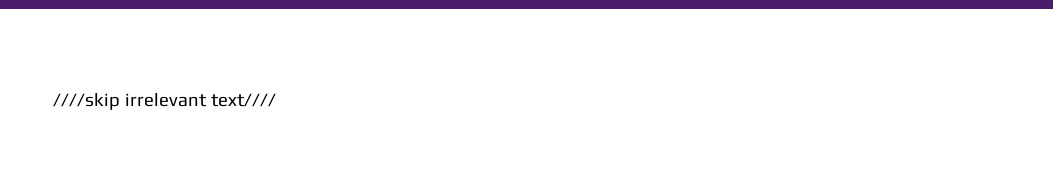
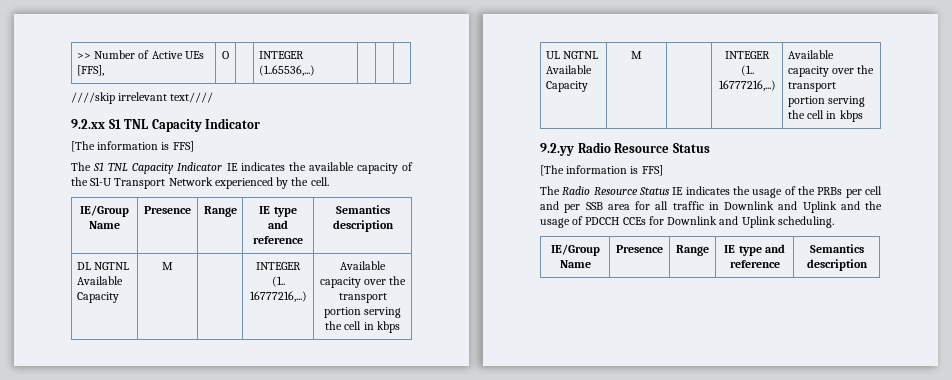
+ >> Number of Active UEs [FFS], | O | | INTEGER (1..65536,...) | | |
  ////skip irrelevant text////
+ 9.2.xx S1 TNL Capacity Indicator
+ [The information is FFS]
+ The S1 TNL Capacity Indicator IE indicates the available capacity of the S1-U Transport Network experienced by the cell.
+ IE/Group Name | Presence | Range | IE type and reference | Semantics description
+ DL NGTNL Available Capacity | M | | INTEGER (1.. 16777216,...) | Available capacity over the transport portion serving the cell in kbps
+ UL NGTNL Available Capacity | M | | INTEGER (1.. 16777216,...) | Available capacity over the transport portion serving the cell in kbps
+ 9.2.yy Radio Resource Status
+ [The information is FFS]
+ The Radio Resource Status IE indicates the usage of the PRBs per cell and per SSB area for all traffic in Downlink and Uplink and the usage of PDCCH CCEs for Downlink and Uplink scheduling.
+ IE/Group Name | Presence | Range | IE type and reference | Semantics description

